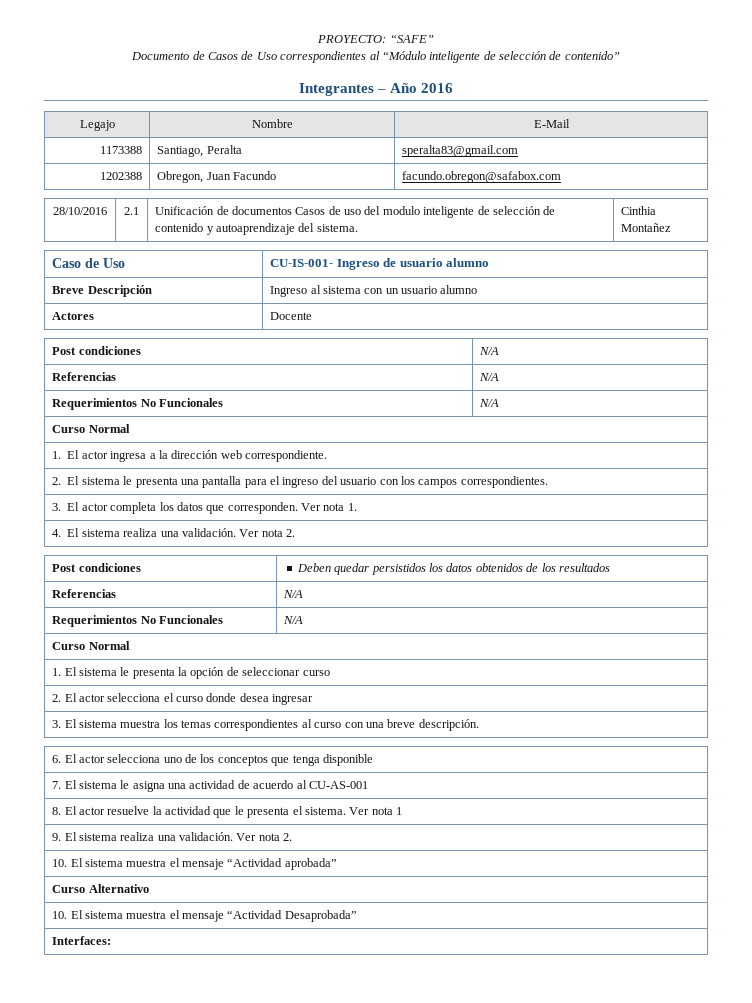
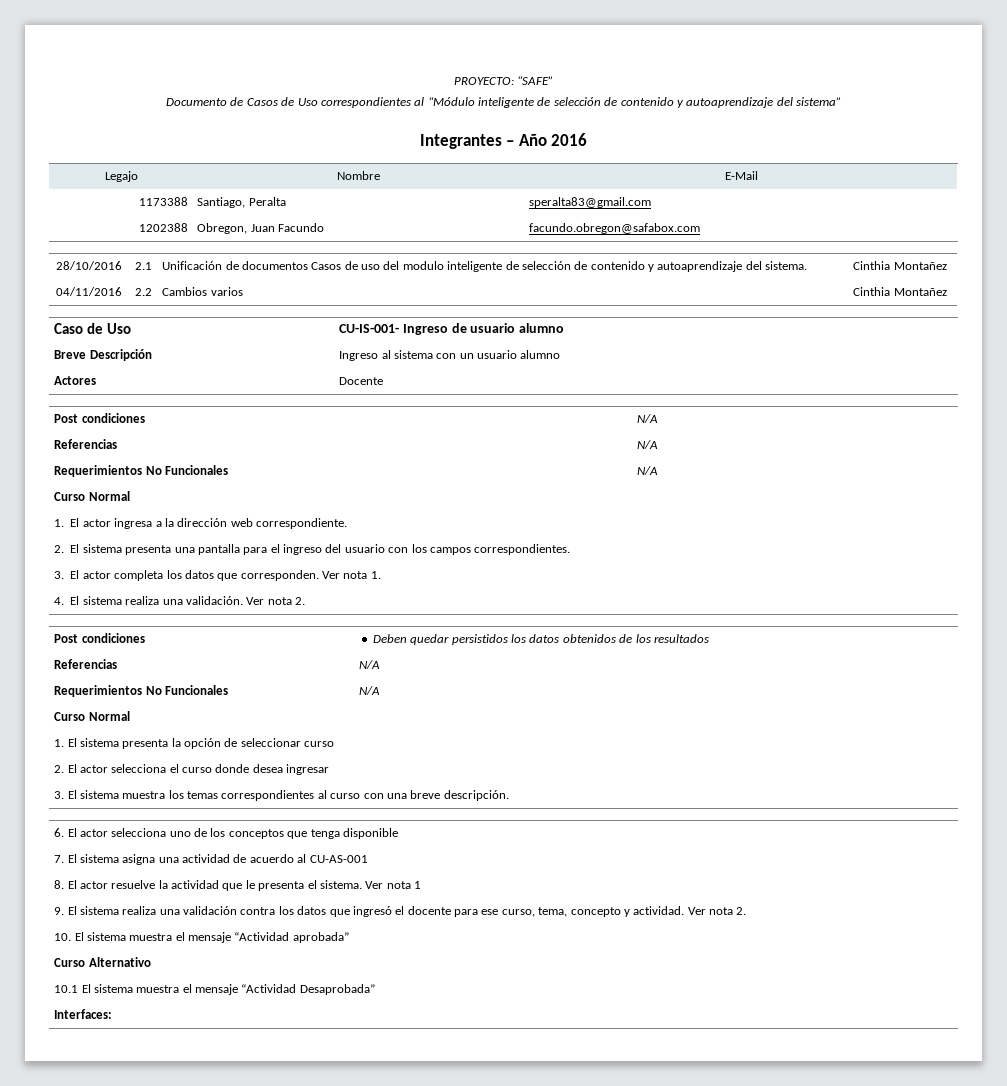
- Documento de Casos de Uso correspondientes al “Módulo inteligente de selección de contenido”
+ Documento de Casos de Uso correspondientes al “Módulo inteligente de selección de contenido y autoaprendizaje del sistema”
+ 04/11/2016 | 2.2 | Cambios varios | Cinthia Montañez
- 2. El sistema le presenta una pantalla para el ingreso del usuario con los campos correspondientes.
+ 2. El sistema presenta una pantalla para el ingreso del usuario con los campos correspondientes.
- 1. El sistema le presenta la opción de seleccionar curso
+ 1. El sistema presenta la opción de seleccionar curso
- 7. El sistema le asigna una actividad de acuerdo al CU-AS-001
+ 7. El sistema asigna una actividad de acuerdo al CU-AS-001
- 9. El sistema realiza una validación. Ver nota 2.
+ 9. El sistema realiza una validación contra los datos que ingresó el docente para ese curso, tema, concepto y actividad. Ver nota 2.
- 10. El sistema muestra el mensaje “Actividad Desaprobada”
+ 10.1 El sistema muestra el mensaje “Actividad Desaprobada”

